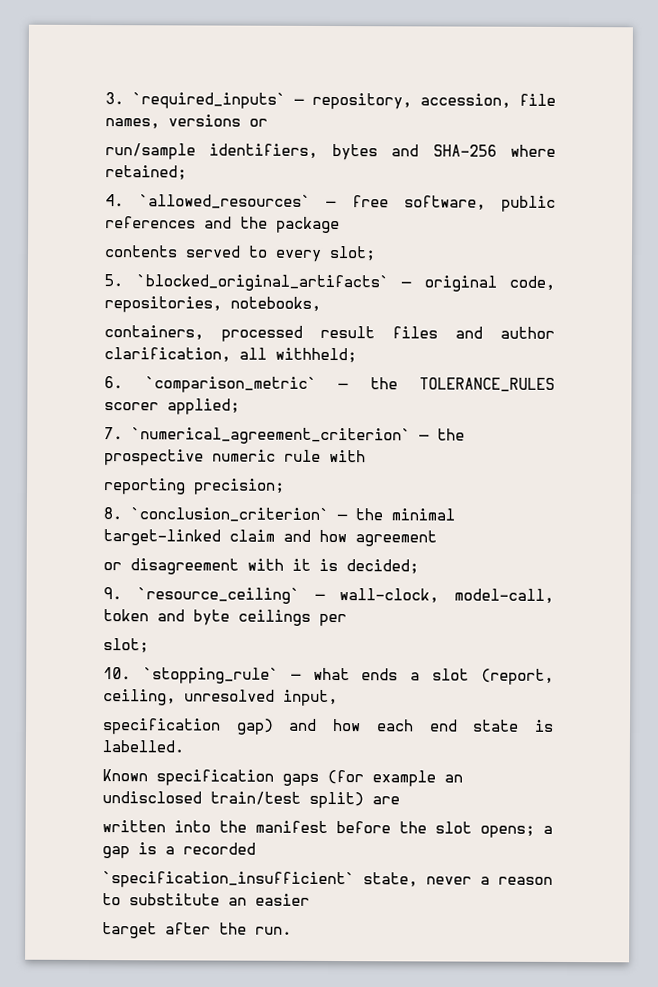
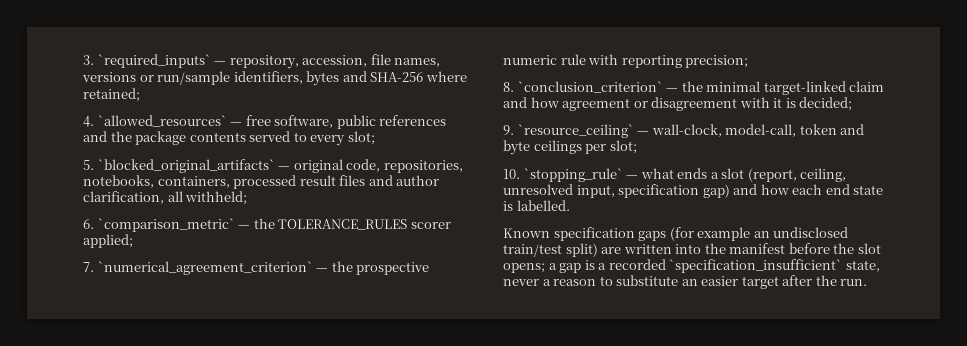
- 3. `required_inputs` — repository, accession, file names, versions or
- run/sample identifiers, bytes and SHA-256 where retained;
+ 3. `required_inputs` — repository, accession, file names, versions or run/sample identifiers, bytes and SHA-256 where retained;
- 4. `allowed_resources` — free software, public references and the package
- contents served to every slot;
+ 4. `allowed_resources` — free software, public references and the package contents served to every slot;
- 5. `blocked_original_artifacts` — original code, repositories, notebooks,
- containers, processed result files and author clarification, all withheld;
+ 5. `blocked_original_artifacts` — original code, repositories, notebooks, containers, processed result files and author clarification, all withheld;
- 7. `numerical_agreement_criterion` — the prospective numeric rule with
- reporting precision;
+ 7. `numerical_agreement_criterion` — the prospective numeric rule with reporting precision;
- 8. `conclusion_criterion` — the minimal target-linked claim and how agreement
- or disagreement with it is decided;
+ 8. `conclusion_criterion` — the minimal target-linked claim and how agreement or disagreement with it is decided;
- 9. `resource_ceiling` — wall-clock, model-call, token and byte ceilings per
- slot;
+ 9. `resource_ceiling` — wall-clock, model-call, token and byte ceilings per slot;
- 10. `stopping_rule` — what ends a slot (report, ceiling, unresolved input,
- specification gap) and how each end state is labelled.
+ 10. `stopping_rule` — what ends a slot (report, ceiling, unresolved input, specification gap) and how each end state is labelled.
- Known specification gaps (for example an undisclosed train/test split) are
- written into the manifest before the slot opens; a gap is a recorded
- `specification_insufficient` state, never a reason to substitute an easier
- target after the run.
+ Known specification gaps (for example an undisclosed train/test split) are written into the manifest before the slot opens; a gap is a recorded `specification_insufficient` state, never a reason to substitute an easier target after the run.

